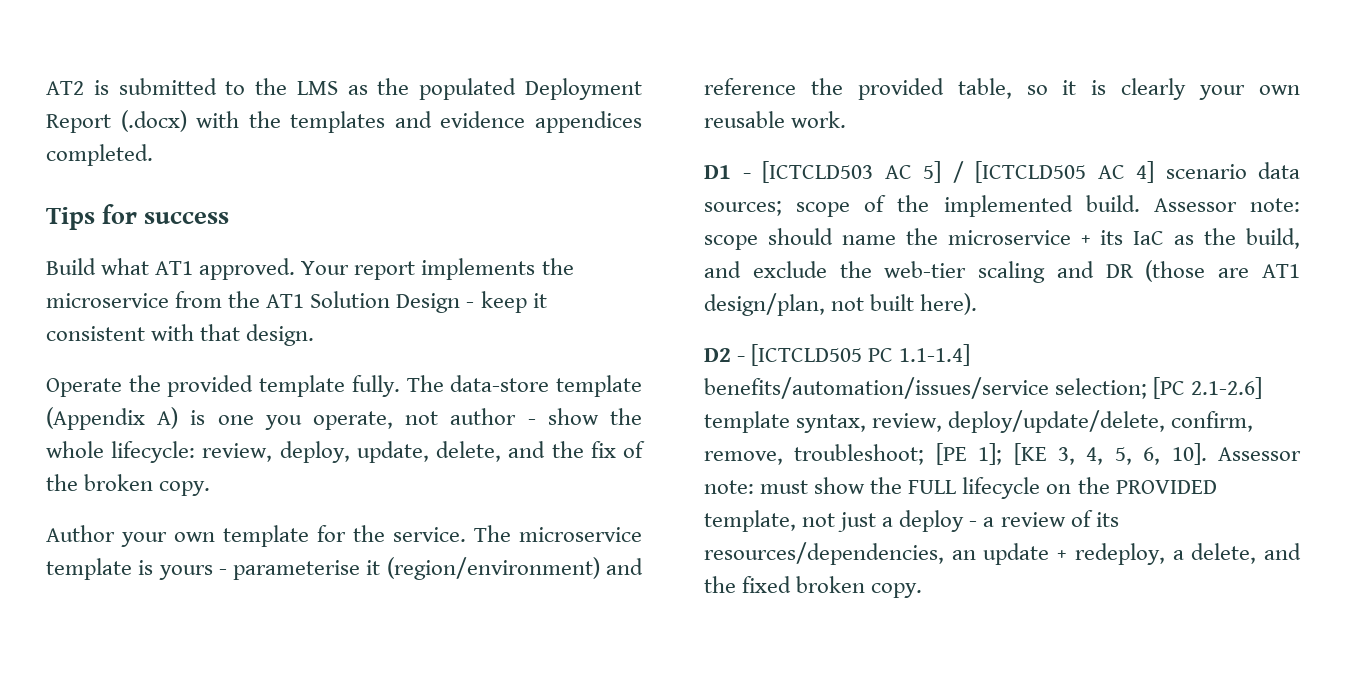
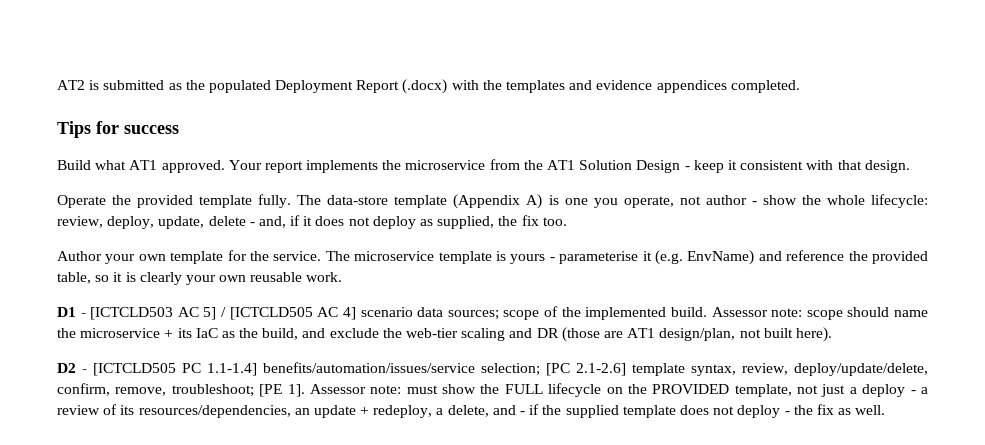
- AT2 is submitted to the LMS as the populated Deployment Report (.docx) with the templates and evidence appendices completed.
+ AT2 is submitted as the populated Deployment Report (.docx) with the templates and evidence appendices completed.
- The data-store template (Appendix A) is one you operate, not author - show the whole lifecycle: review, deploy, update, delete, and the fix of the broken copy.
+ The data-store template (Appendix A) is one you operate, not author - show the whole lifecycle: review, deploy, update, delete - and, if it does not deploy as supplied, the fix too.
- The microservice template is yours - parameterise it (region/environment) and reference the provided table, so it is clearly your own reusable work.
+ The microservice template is yours - parameterise it (e.g. EnvName) and reference the provided table, so it is clearly your own reusable work.
- D2 - [ICTCLD505 PC 1.1-1.4] benefits/automation/issues/service selection; [PC 2.1-2.6] template syntax, review, deploy/update/delete, confirm, remove, troubleshoot; [PE 1]; [KE 3, 4, 5, 6, 10].
+ D2 - [ICTCLD505 PC 1.1-1.4] benefits/automation/issues/service selection; [PC 2.1-2.6] template syntax, review, deploy/update/delete, confirm, remove, troubleshoot; [PE 1].
- Assessor note: must show the FULL lifecycle on the PROVIDED template, not just a deploy - a review of its resources/dependencies, an update + redeploy, a delete, and the fixed broken copy.
+ Assessor note: must show the FULL lifecycle on the PROVIDED template, not just a deploy - a review of its resources/dependencies, an update + redeploy, a delete, and - if the supplied template does not deploy - the fix as well.

